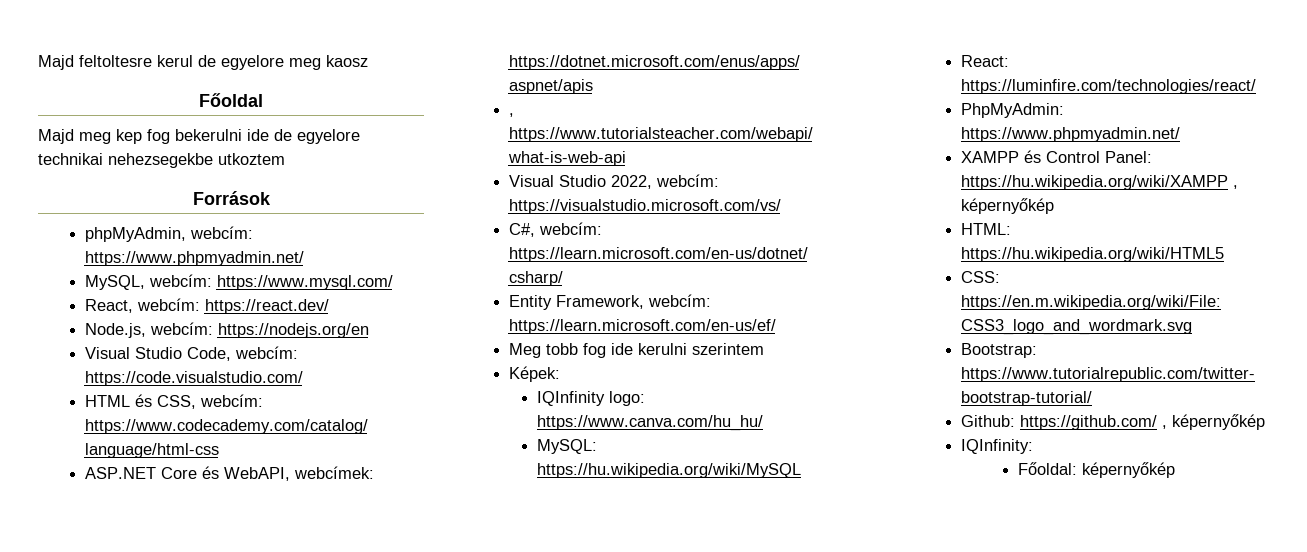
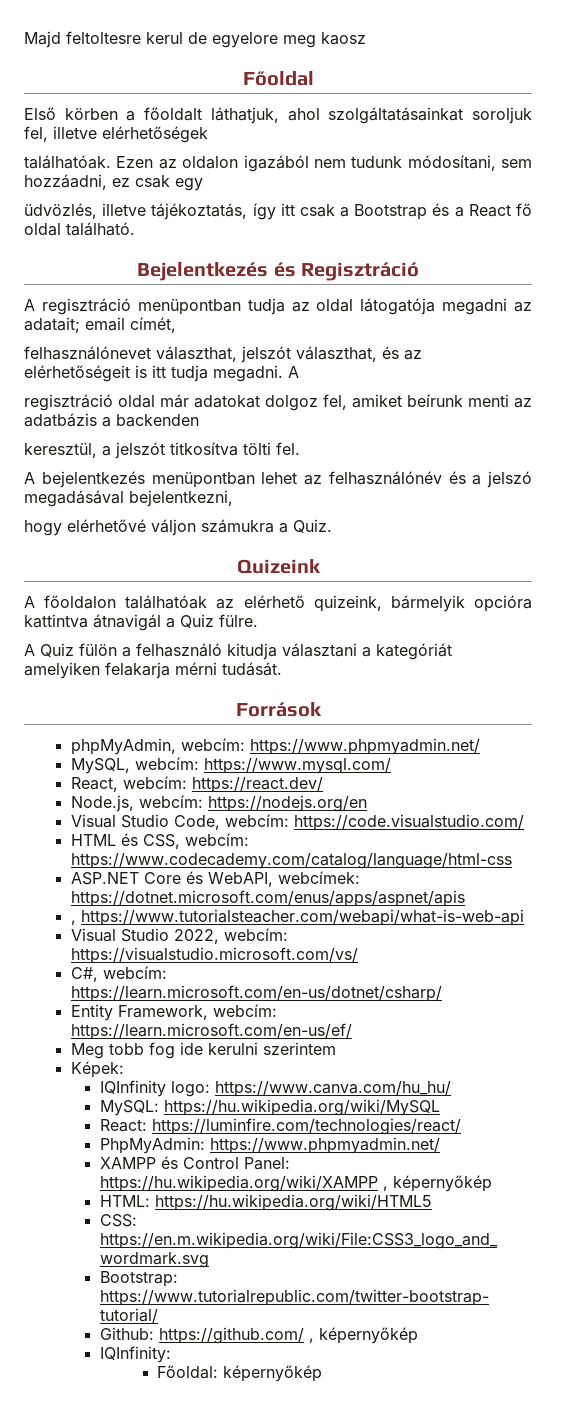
- Majd meg kep fog bekerulni ide de egyelore technikai nehezsegekbe utkoztem
+ Első körben a főoldalt láthatjuk, ahol szolgáltatásainkat soroljuk fel, illetve elérhetőségek
+ találhatóak. Ezen az oldalon igazából nem tudunk módosítani, sem hozzáadni, ez csak egy
+ üdvözlés, illetve tájékoztatás, így itt csak a Bootstrap és a React fő oldal található.
+ Bejelentkezés és Regisztráció
+ A regisztráció menüpontban tudja az oldal látogatója megadni az adatait; email címét,
+ felhasználónevet választhat, jelszót választhat, és az elérhetőségeit is itt tudja megadni. A
+ regisztráció oldal már adatokat dolgoz fel, amiket beírunk menti az adatbázis a backenden
+ keresztül, a jelszót titkosítva tölti fel.
+ A bejelentkezés menüpontban lehet az felhasználónév és a jelszó megadásával bejelentkezni,
+ hogy elérhetővé váljon számukra a Quiz.
+ Quizeink
+ A főoldalon találhatóak az elérhető quizeink, bármelyik opcióra kattintva átnavigál a Quiz fülre.
+ A Quiz fülön a felhasználó kitudja választani a kategóriát amelyiken felakarja mérni tudását.

